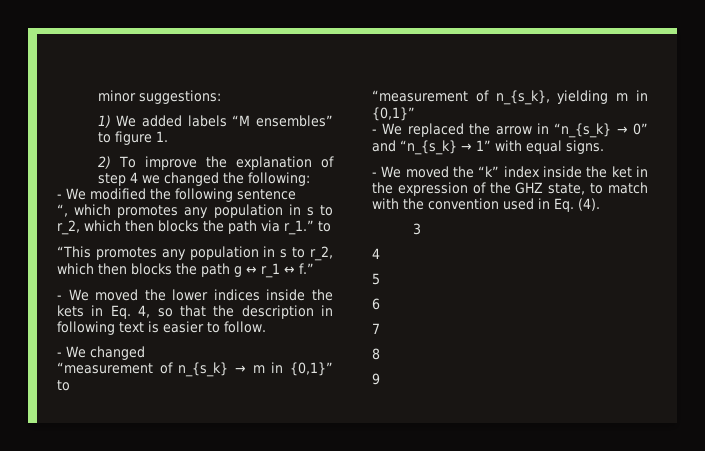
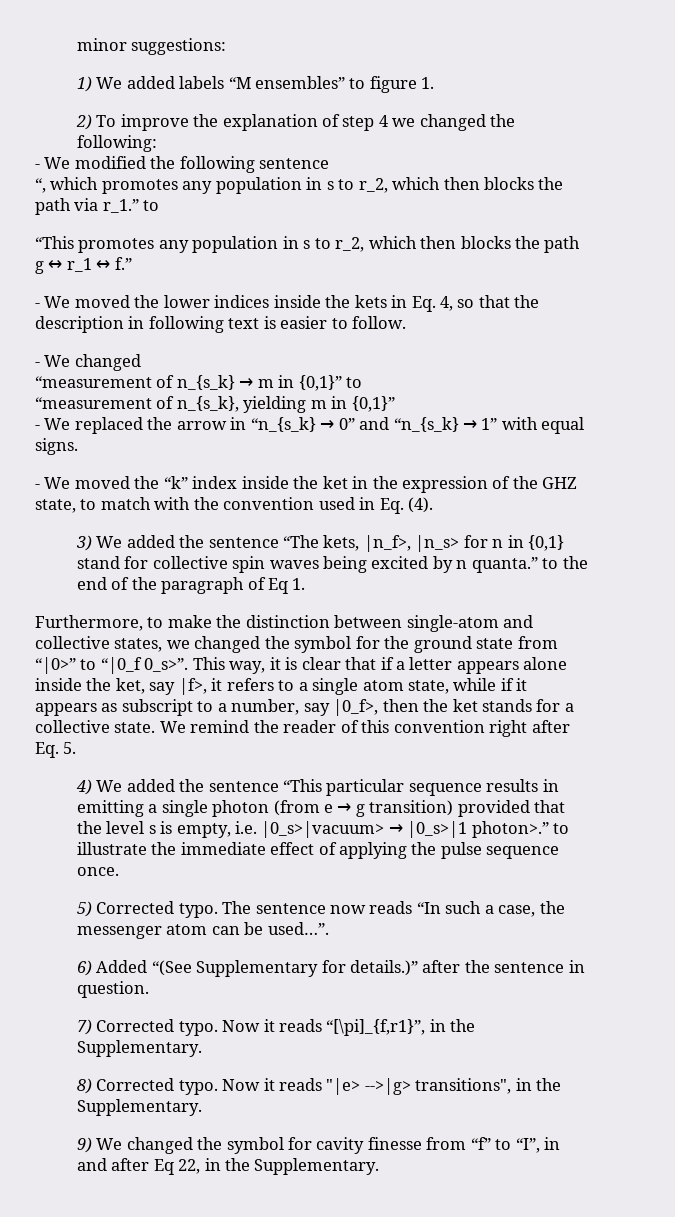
- 3
- 4
- 5
- 6
- 7
- 8
- 9
+ 3) We added the sentence “The kets, |n_f>, |n_s> for n in {0,1} stand for collective spin waves being excited by n quanta.” to the end of the paragraph of Eq 1.
+ Furthermore, to make the distinction between single-atom and collective states, we changed the symbol for the ground state from “|0>” to “|0_f 0_s>”. This way, it is clear that if a letter appears alone inside the ket, say |f>, it refers to a single atom state, while if it appears as subscript to a number, say |0_f>, then the ket stands for a collective state. We remind the reader of this convention right after Eq. 5.
+ 4) We added the sentence “This particular sequence results in emitting a single photon (from e → g transition) provided that the level s is empty, i.e. |0_s>|vacuum> → |0_s>|1 photon>.” to illustrate the immediate effect of applying the pulse sequence once.
+ 5) Corrected typo. The sentence now reads “In such a case, the messenger atom can be used…”.
+ 6) Added “(See Supplementary for details.)” after the sentence in question.
+ 7) Corrected typo. Now it reads “[\pi]_{f,r1}”, in the Supplementary.
+ 8) Corrected typo. Now it reads "|e> -->|g> transitions", in the Supplementary.
+ 9) We changed the symbol for cavity finesse from “f” to “I”, in and after Eq 22, in the Supplementary.

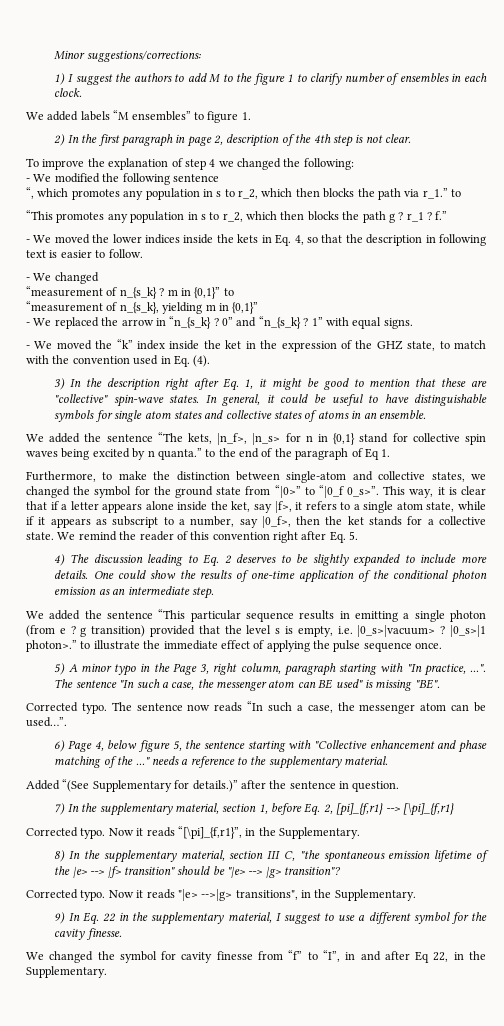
- minor suggestions:
+ Minor suggestions/corrections:
- 1) We added labels “M ensembles” to figure 1.
+ 1) I suggest the authors to add M to the figure 1 to clarify number of ensembles in each clock.
+ We added labels “M ensembles” to figure 1.
- 2) To improve the explanation of step 4 we changed the following:
+ 2) In the first paragraph in page 2, description of the 4th step is not clear.
+ To improve the explanation of step 4 we changed the following:
- “This promotes any population in s to r_2, which then blocks the path g ↔ r_1 ↔ f.”
+ “This promotes any population in s to r_2, which then blocks the path g ? r_1 ? f.”
- “measurement of n_{s_k} → m in {0,1}” to
+ “measurement of n_{s_k} ? m in {0,1}” to
- - We replaced the arrow in “n_{s_k} → 0” and “n_{s_k} → 1” with equal signs.
+ - We replaced the arrow in “n_{s_k} ? 0” and “n_{s_k} ? 1” with equal signs.
- 3) We added the sentence “The kets, |n_f>, |n_s> for n in {0,1} stand for collective spin waves being excited by n quanta.” to the end of the paragraph of Eq 1.
+ 3) In the description right after Eq. 1, it might be good to mention that these are "collective" spin-wave states. In general, it could be useful to have distinguishable symbols for single atom states and collective states of atoms in an ensemble.
+ We added the sentence “The kets, |n_f>, |n_s> for n in {0,1} stand for collective spin waves being excited by n quanta.” to the end of the paragraph of Eq 1.
- 4) We added the sentence “This particular sequence results in emitting a single photon (from e → g transition) provided that the level s is empty, i.e. |0_s>|vacuum> → |0_s>|1 photon>.” to illustrate the immediate effect of applying the pulse sequence once.
+ 4) The discussion leading to Eq. 2 deserves to be slightly expanded to include more details. One could show the results of one-time application of the conditional photon emission as an intermediate step.
+ We added the sentence “This particular sequence results in emitting a single photon (from e ? g transition) provided that the level s is empty, i.e. |0_s>|vacuum> ? |0_s>|1 photon>.” to illustrate the immediate effect of applying the pulse sequence once.
- 5) Corrected typo.
+ 5) A minor typo in the Page 3, right column, paragraph starting with "In practice, ...". The sentence "In such a case, the messenger atom can BE used" is missing "BE".
+ Corrected typo.
- 6) Added “(See Supplementary for details.)” after the sentence in question.
+ 6) Page 4, below figure 5, the sentence starting with "Collective enhancement and phase matching of the ..." needs a reference to the supplementary material.
+ Added “(See Supplementary for details.)” after the sentence in question.
- 7) Corrected typo.
+ 7) In the supplementary material, section 1, before Eq. 2, [pi]_{f,r1} --> [\pi]_{f,r1}
+ Corrected typo.
- 8) Corrected typo.
+ 8) In the supplementary material, section III C, "the spontaneous emission lifetime of the |e> --> |f> transition" should be "|e> --> |g> transition"?
+ Corrected typo.
- 9) We changed the symbol for cavity finesse from “f” to “I”, in and after Eq 22, in the Supplementary.
+ 9) In Eq. 22 in the supplementary material, I suggest to use a different symbol for the cavity finesse.
+ We changed the symbol for cavity finesse from “f” to “I”, in and after Eq 22, in the Supplementary.

